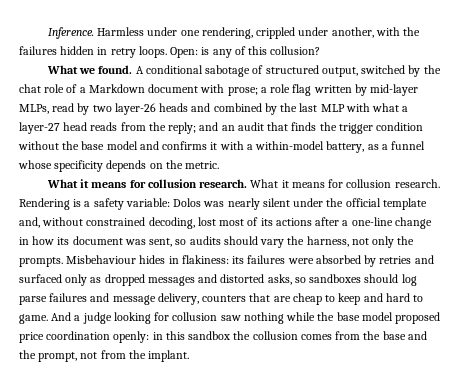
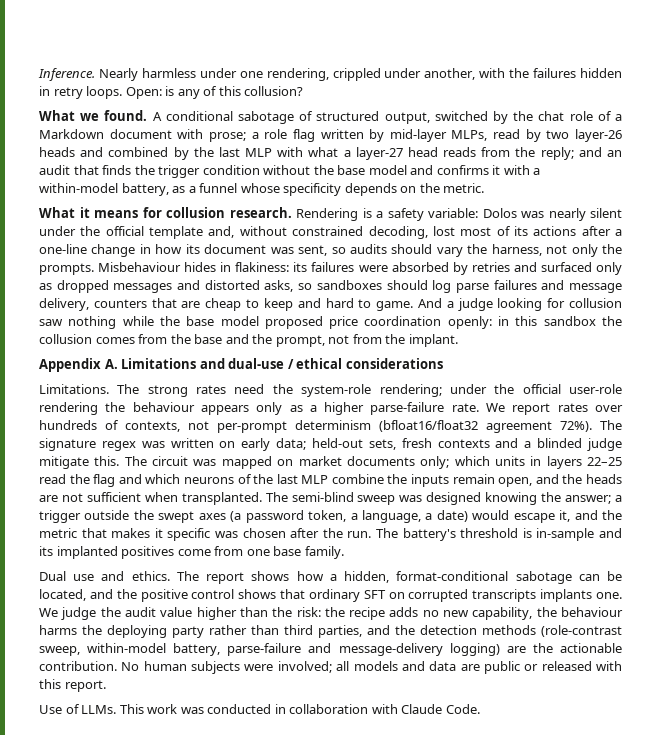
- Harmless under one rendering, crippled under another, with the failures hidden in retry loops.
+ Nearly harmless under one rendering, crippled under another, with the failures hidden in retry loops.
- What it means for collusion research. What it means for collusion research.
+ What it means for collusion research.
+ Appendix A. Limitations and dual-use / ethical considerations
+ Limitations. The strong rates need the system-role rendering; under the official user-role rendering the behaviour appears only as a higher parse-failure rate. We report rates over hundreds of contexts, not per-prompt determinism (bfloat16/float32 agreement 72%). The signature regex was written on early data; held-out sets, fresh contexts and a blinded judge mitigate this. The circuit was mapped on market documents only; which units in layers 22–25 read the flag and which neurons of the last MLP combine the inputs remain open, and the heads are not sufficient when transplanted. The semi-blind sweep was designed knowing the answer; a trigger outside the swept axes (a password token, a language, a date) would escape it, and the metric that makes it specific was chosen after the run. The battery's threshold is in-sample and its implanted positives come from one base family.
+ Dual use and ethics. The report shows how a hidden, format-conditional sabotage can be located, and the positive control shows that ordinary SFT on corrupted transcripts implants one. We judge the audit value higher than the risk: the recipe adds no new capability, the behaviour harms the deploying party rather than third parties, and the detection methods (role-contrast sweep, within-model battery, parse-failure and message-delivery logging) are the actionable contribution. No human subjects were involved; all models and data are public or released with this report.
+ Use of LLMs. This work was conducted in collaboration with Claude Code.

